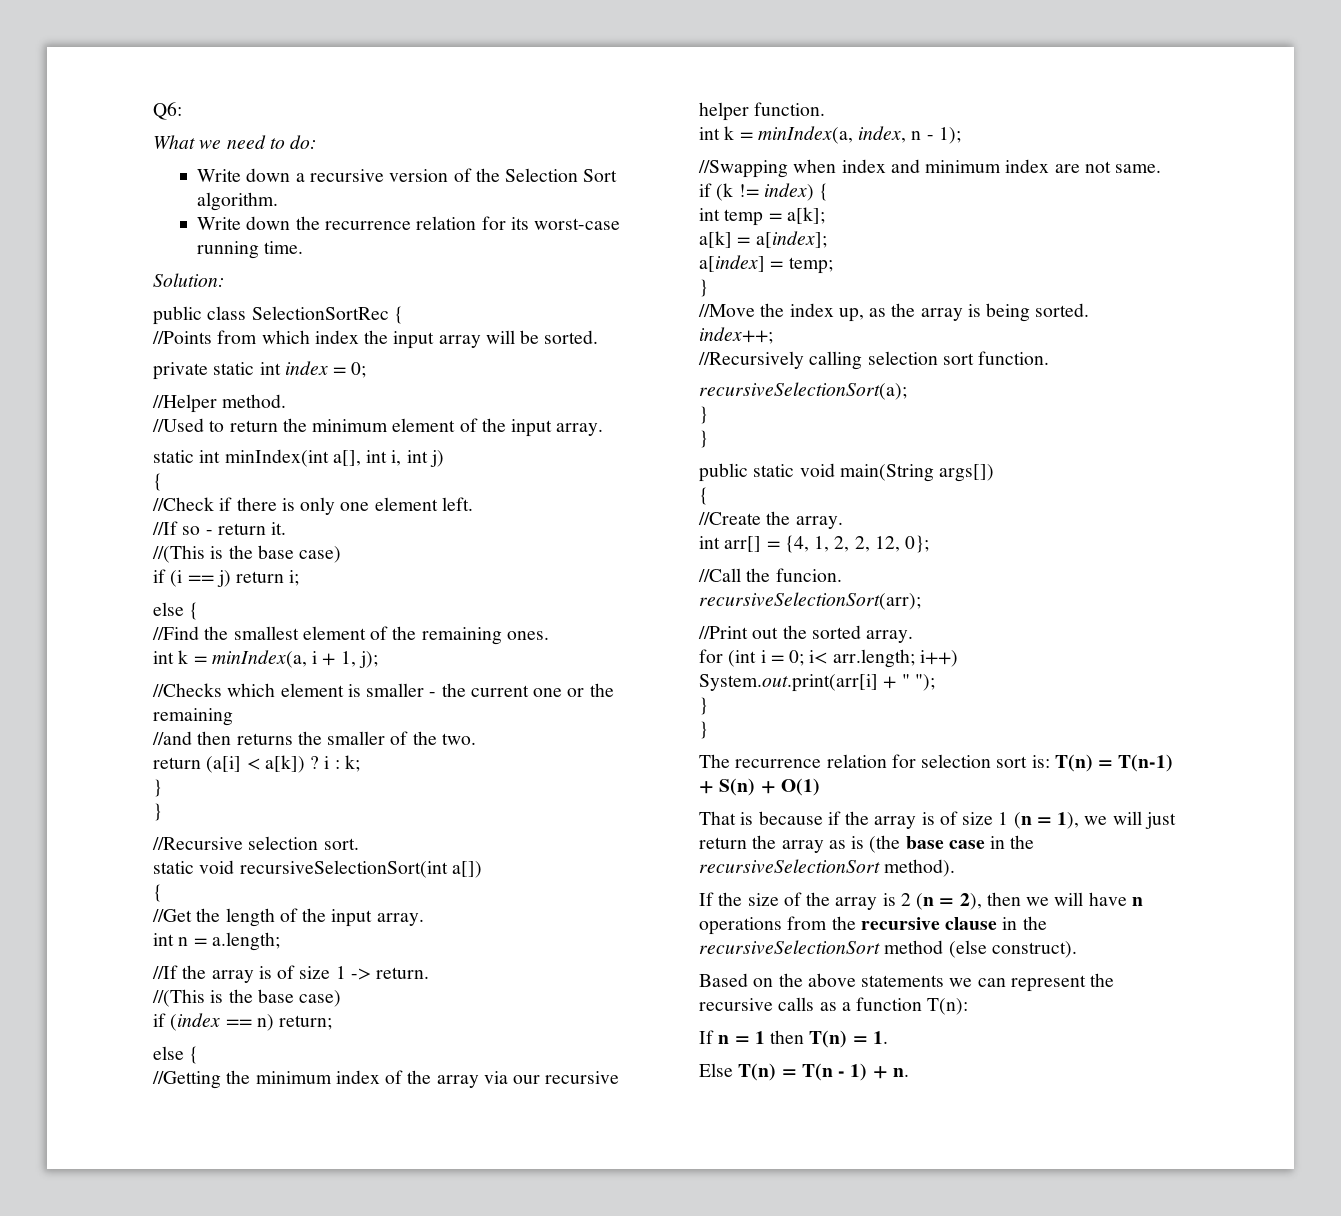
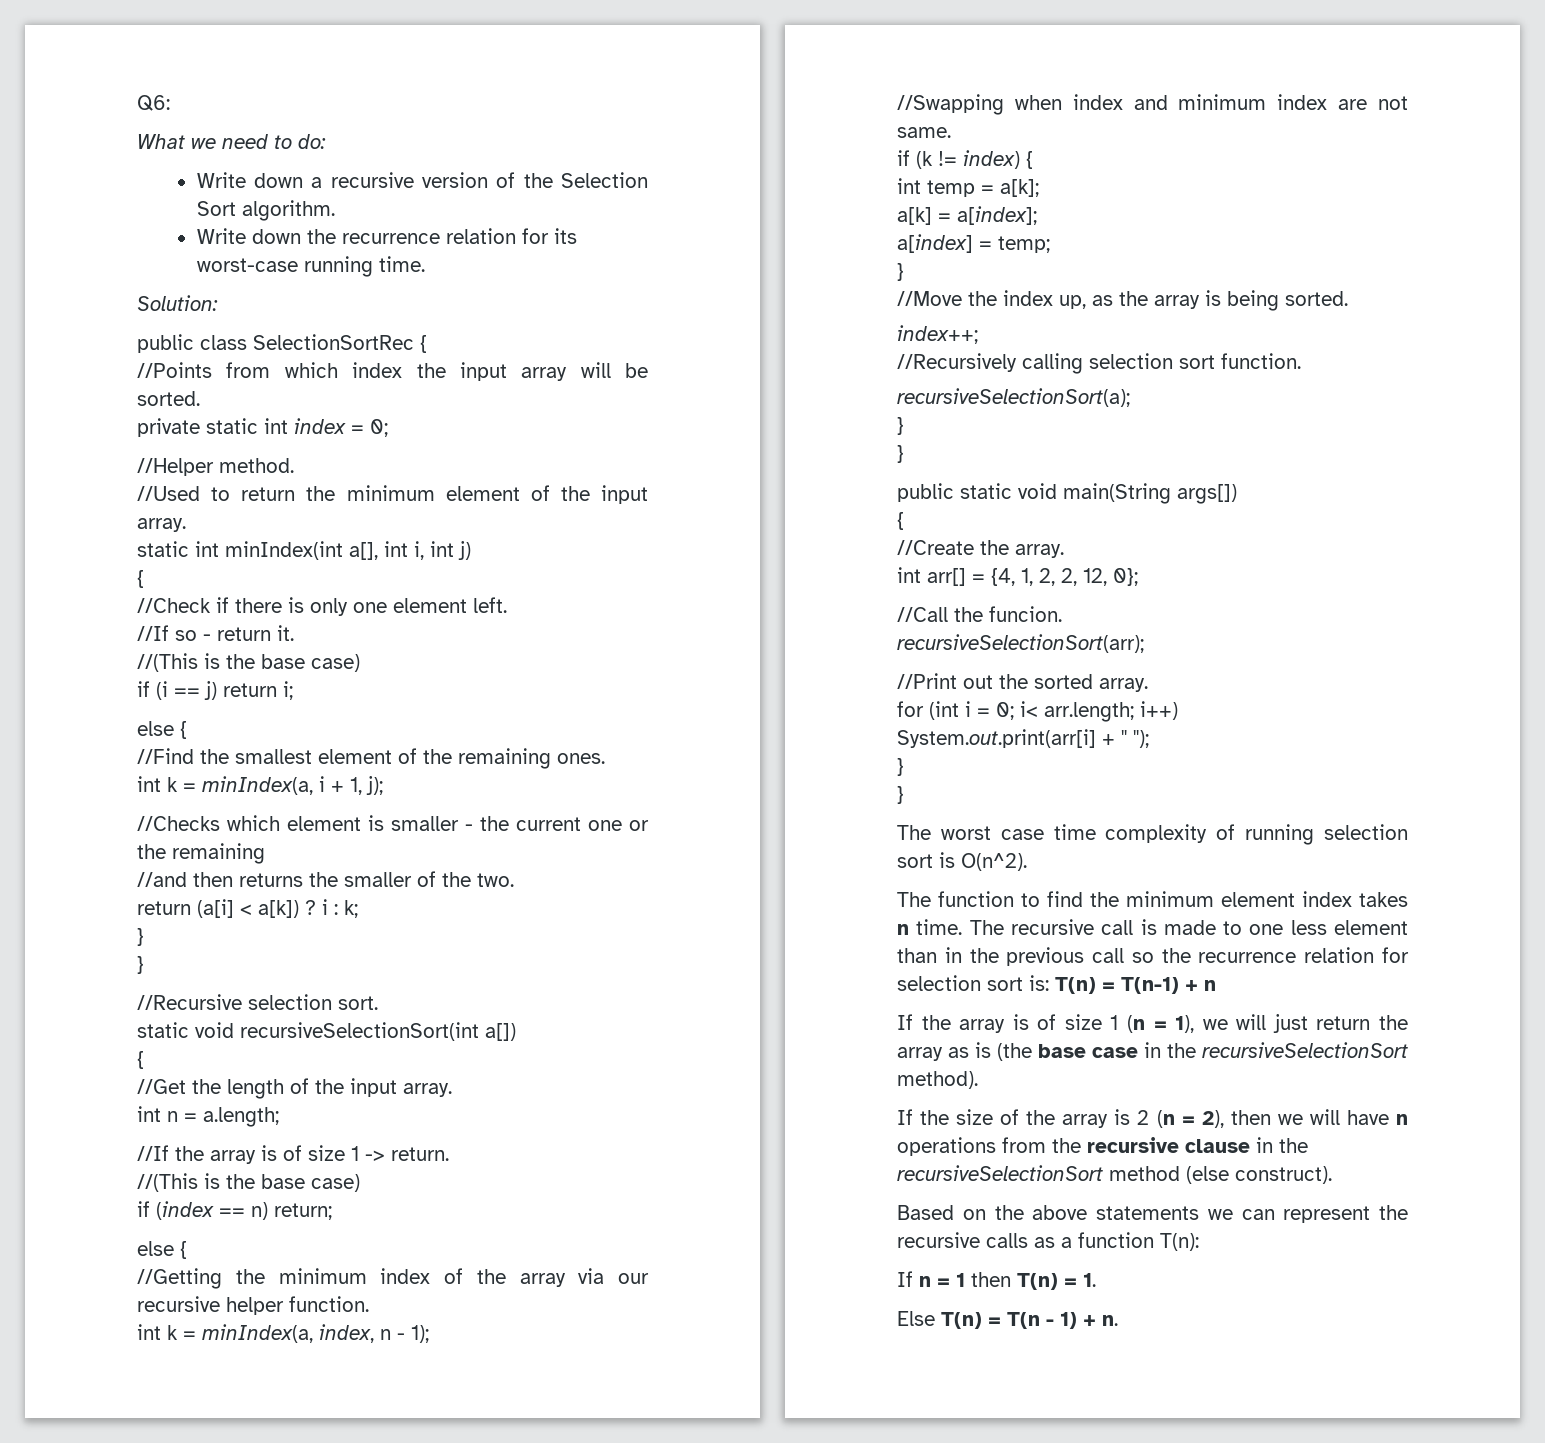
- The recurrence relation for selection sort is: T(n) = T(n-1) + S(n) + O(1)
- That is because if the array is of size 1 (n = 1), we will just return the array as is (the base case in the recursiveSelectionSort method).
+ The worst case time complexity of running selection sort is O(n^2).
+ The function to find the minimum element index takes n time. The recursive call is made to one less element than in the previous call so the recurrence relation for selection sort is: T(n) = T(n-1) + n
+ If the array is of size 1 (n = 1), we will just return the array as is (the base case in the recursiveSelectionSort method).

